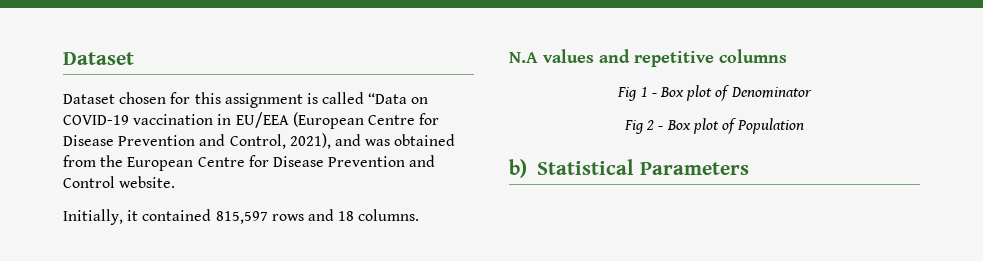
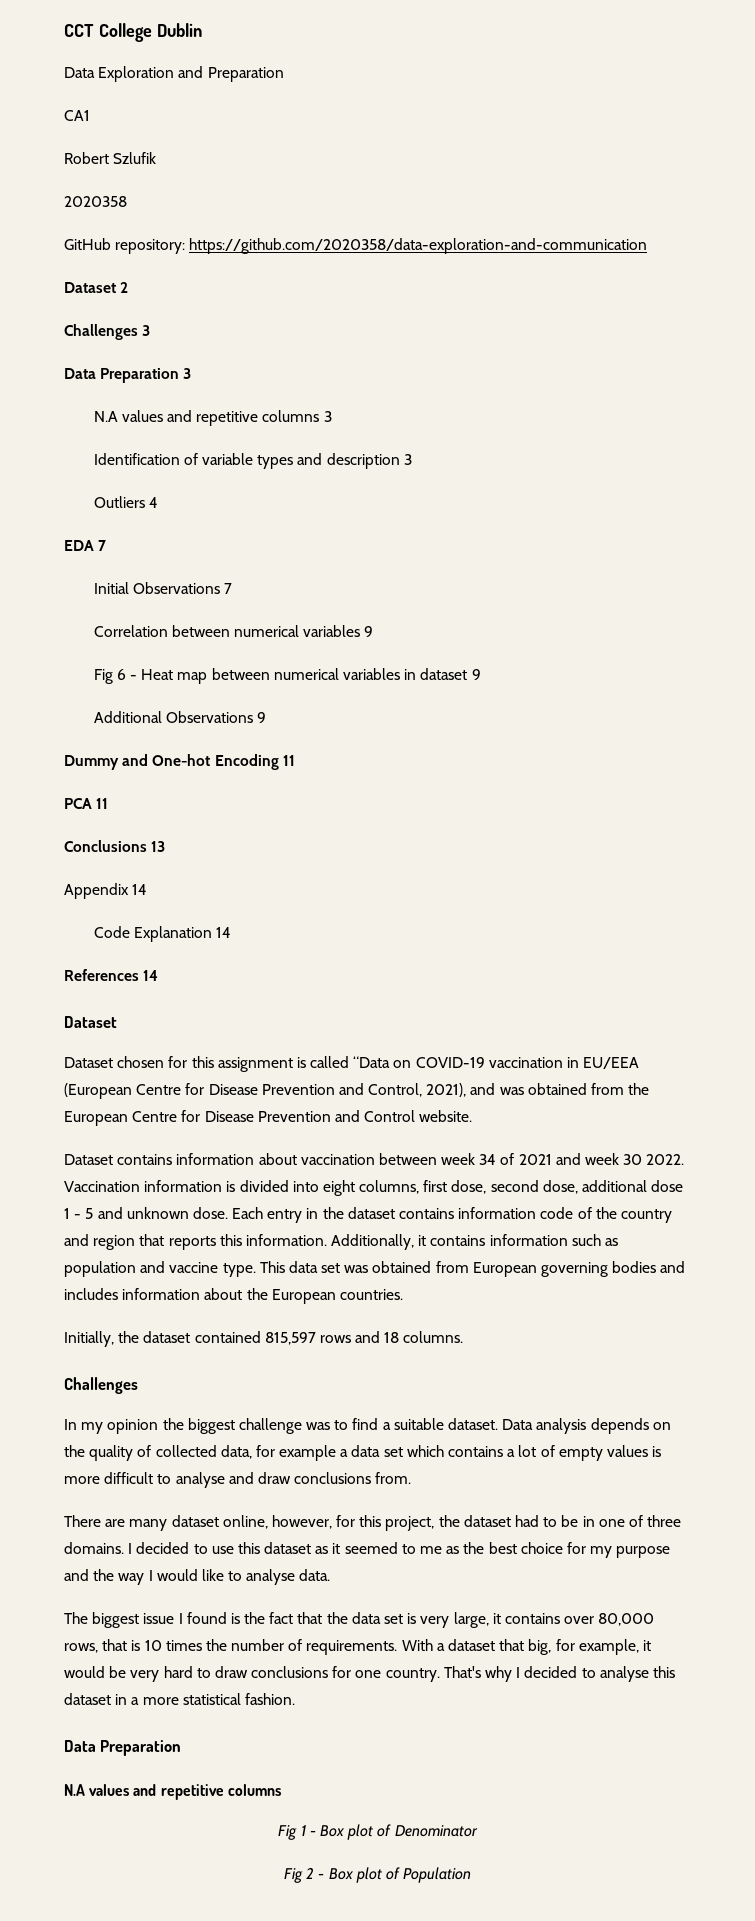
+ CCT College Dublin
+ Data Exploration and Preparation
+ CA1
+ Robert Szlufik
+ 2020358
+ GitHub repository: https://github.com/2020358/data-exploration-and-communication
+ Dataset 2
+ Challenges 3
+ Data Preparation 3
+ N.A values and repetitive columns 3
+ Identification of variable types and description 3
+ Outliers 4
+ EDA 7
+ Initial Observations 7
+ Correlation between numerical variables 9
+ Fig 6 - Heat map between numerical variables in dataset 9
+ Additional Observations 9
+ Dummy and One-hot Encoding 11
+ PCA 11
+ Conclusions 13
+ Appendix 14
+ Code Explanation 14
+ References 14
+ Dataset contains information about vaccination between week 34 of 2021 and week 30 2022. Vaccination information is divided into eight columns, first dose, second dose, additional dose 1 - 5 and unknown dose. Each entry in the dataset contains information code of the country and region that reports this information. Additionally, it contains information such as population and vaccine type. This data set was obtained from European governing bodies and includes information about the European countries.
- Initially, it contained 815,597 rows and 18 columns.
+ Initially, the dataset contained 815,597 rows and 18 columns.
+ Challenges
+ In my opinion the biggest challenge was to find a suitable dataset. Data analysis depends on the quality of collected data, for example a data set which contains a lot of empty values is more difficult to analyse and draw conclusions from.
+ There are many dataset online, however, for this project, the dataset had to be in one of three domains. I decided to use this dataset as it seemed to me as the best choice for my purpose and the way I would like to analyse data.
+ The biggest issue I found is the fact that the data set is very large, it contains over 80,000 rows, that is 10 times the number of requirements. With a dataset that big, for example, it would be very hard to draw conclusions for one country. That's why I decided to analyse this dataset in a more statistical fashion.
+ Data Preparation
- b) Statistical Parameters

